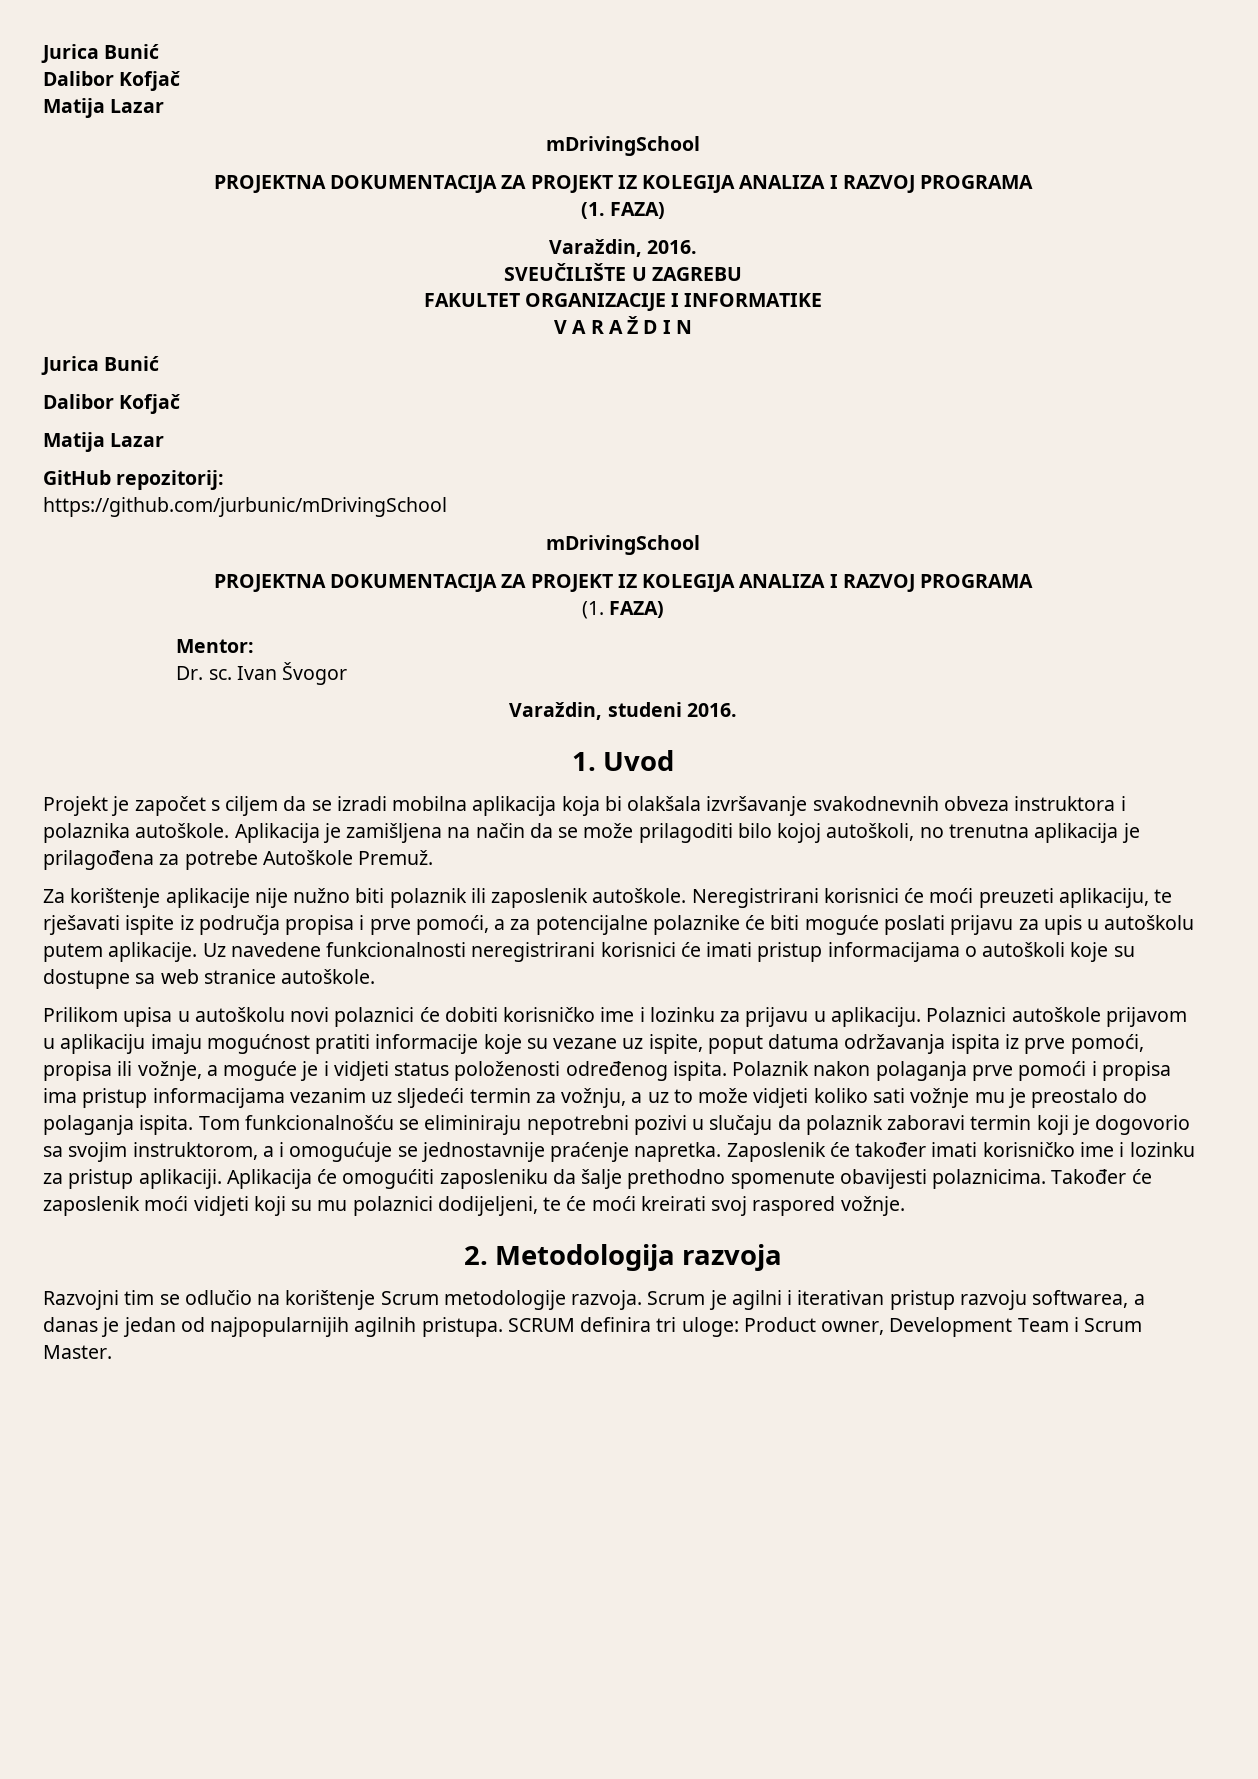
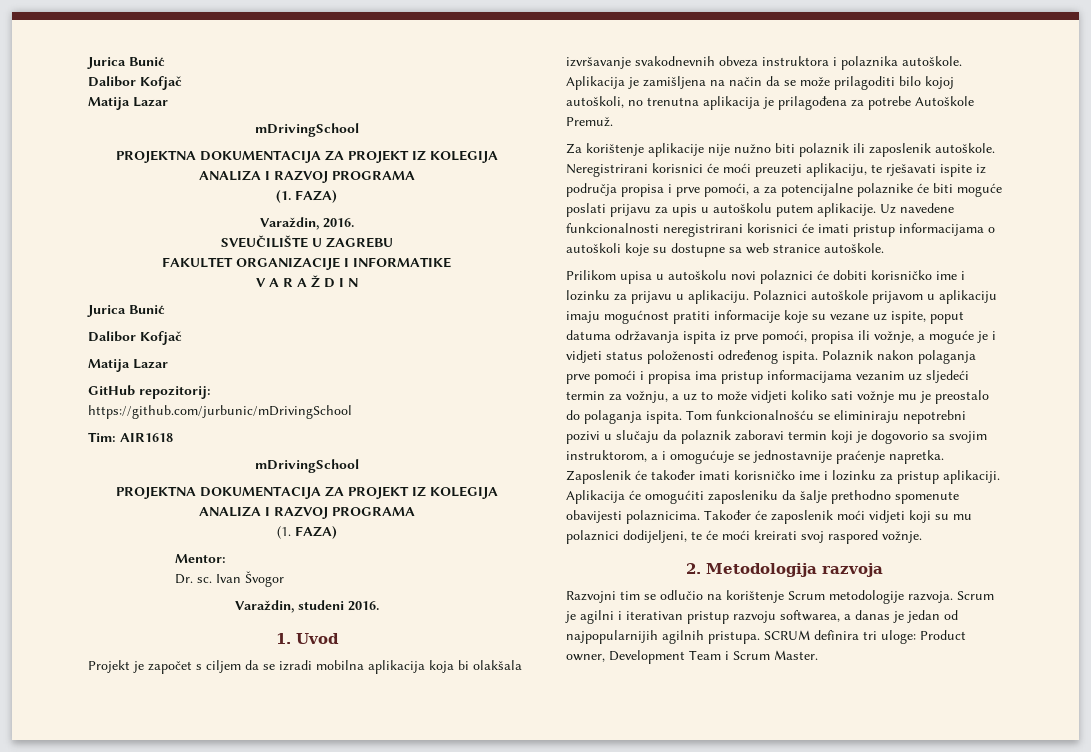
+ Tim: AIR1618

